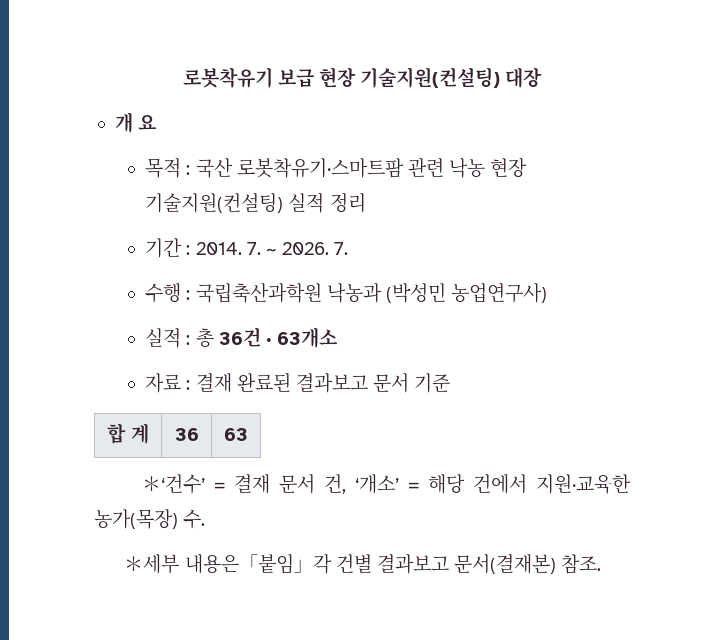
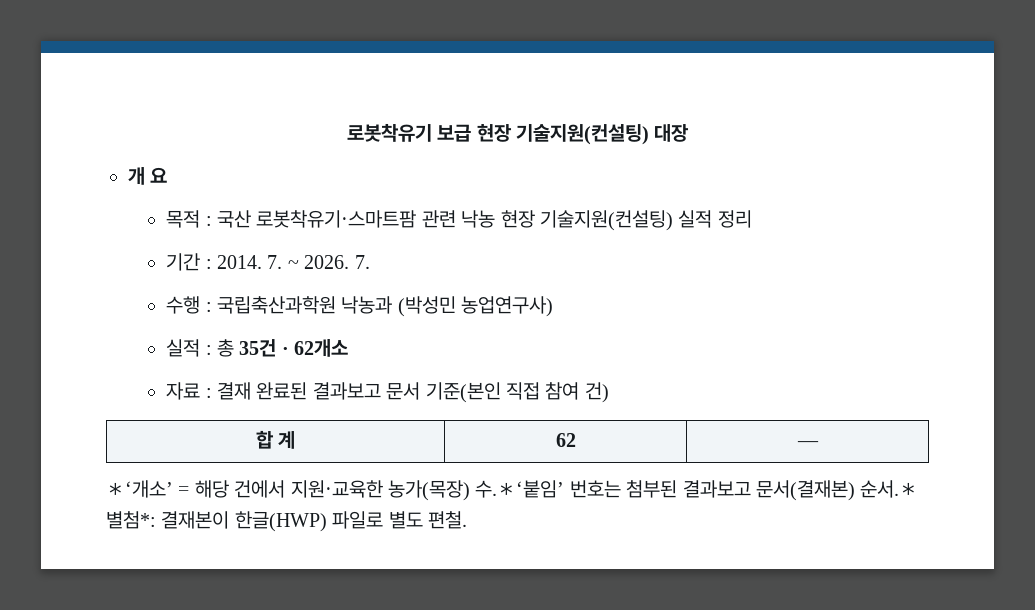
- 실적 : 총 36건 · 63개소
+ 실적 : 총 35건 · 62개소
- 자료 : 결재 완료된 결과보고 문서 기준
+ 자료 : 결재 완료된 결과보고 문서 기준(본인 직접 참여 건)
- 합 계 | 36 | 63
- ＊‘건수’ = 결재 문서 건, ‘개소’ = 해당 건에서 지원·교육한 농가(목장) 수.
- ＊세부 내용은「붙임」각 건별 결과보고 문서(결재본) 참조.
+ 합 계 | 62 | —
+ ＊‘개소’ = 해당 건에서 지원·교육한 농가(목장) 수.＊‘붙임’ 번호는 첨부된 결과보고 문서(결재본) 순서.＊별첨*: 결재본이 한글(HWP) 파일로 별도 편철.

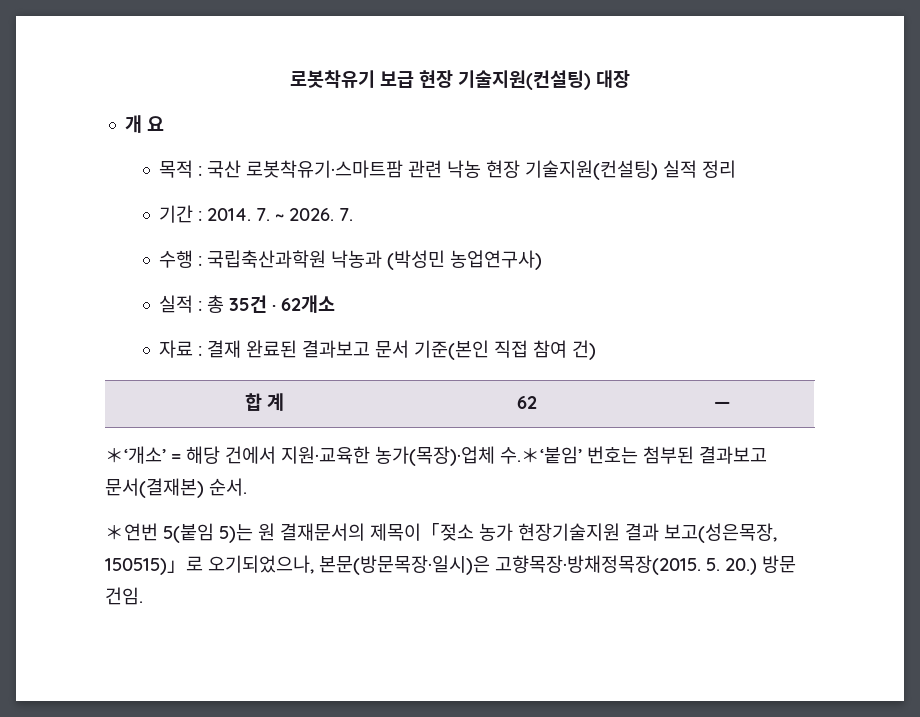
- ＊‘개소’ = 해당 건에서 지원·교육한 농가(목장) 수.
+ ＊‘개소’ = 해당 건에서 지원·교육한 농가(목장)·업체 수.
- ＊‘붙임’ 번호는 첨부된 결과보고 문서(결재본) 순서.＊별첨*: 결재본이 한글(HWP) 파일로 별도 편철.
+ ＊‘붙임’ 번호는 첨부된 결과보고 문서(결재본) 순서.
+ ＊연번 5(붙임 5)는 원 결재문서의 제목이「젖소 농가 현장기술지원 결과 보고(성은목장, 150515)」로 오기되었으나, 본문(방문목장·일시)은 고향목장·방채정목장(2015. 5. 20.) 방문 건임.

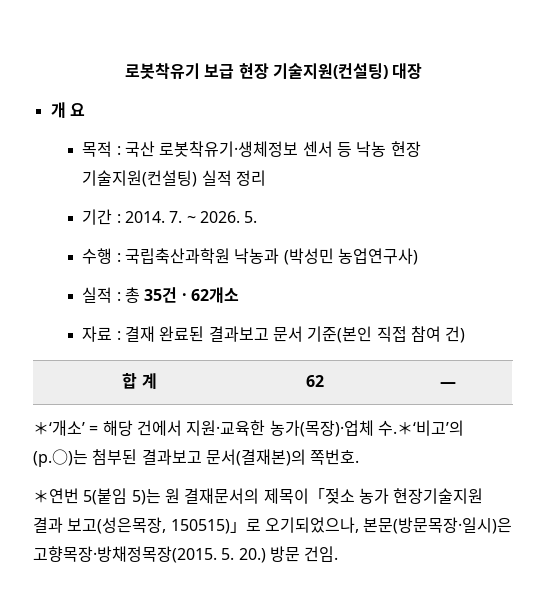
- 목적 : 국산 로봇착유기·스마트팜 관련 낙농 현장 기술지원(컨설팅) 실적 정리
+ 목적 : 국산 로봇착유기·생체정보 센서 등 낙농 현장 기술지원(컨설팅) 실적 정리
- 7. ~ 2026. 7.
+ 7. ~ 2026. 5.
- ＊‘붙임’ 번호는 첨부된 결과보고 문서(결재본) 순서.
+ ＊‘비고’의 (p.○)는 첨부된 결과보고 문서(결재본)의 쪽번호.

